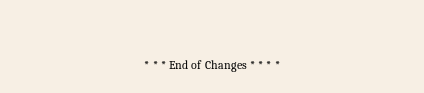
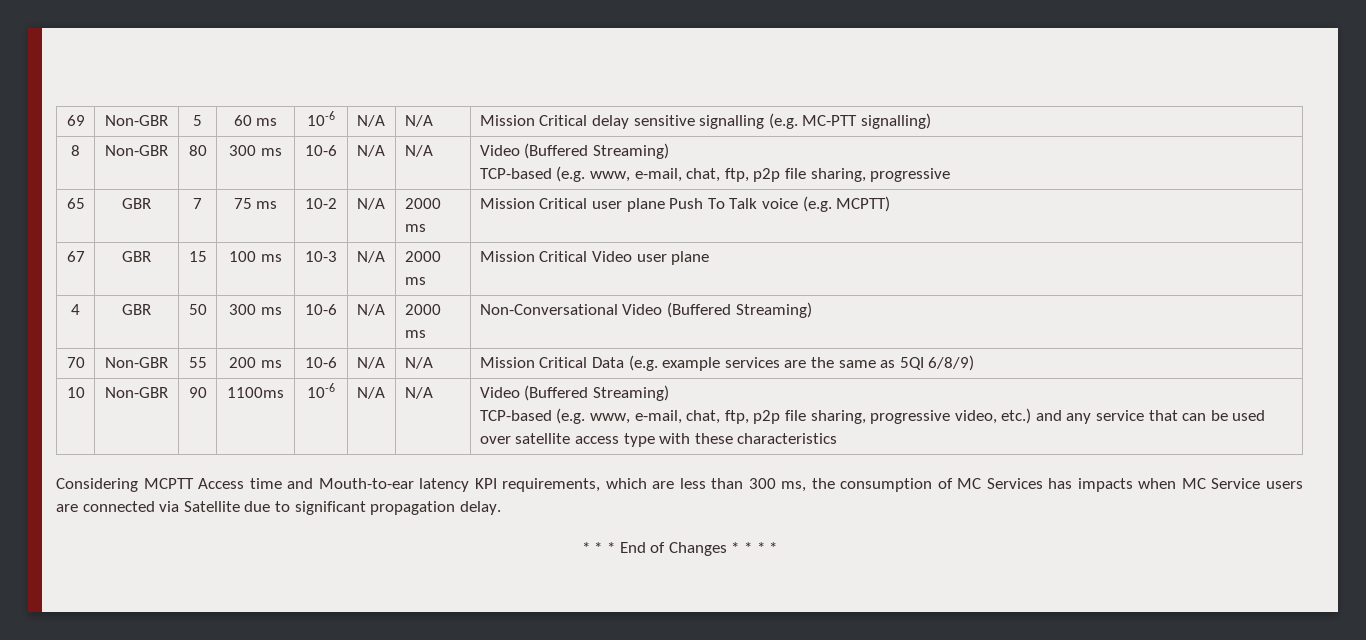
+ 69 | Non-GBR | 5 | 60 ms | 10-6 | N/A | N/A | Mission Critical delay sensitive signalling (e.g. MC-PTT signalling)
+ 8 | Non-GBR | 80 | 300 ms | 10-6 | N/A | N/A | Video (Buffered Streaming)
+ TCP-based (e.g. www, e-mail, chat, ftp, p2p file sharing, progressive
+ 65 | GBR | 7 | 75 ms | 10-2 | N/A | 2000 ms | Mission Critical user plane Push To Talk voice (e.g. MCPTT)
+ 67 | GBR | 15 | 100 ms | 10-3 | N/A | 2000 ms | Mission Critical Video user plane
+ 4 | GBR | 50 | 300 ms | 10-6 | N/A | 2000 ms | Non-Conversational Video (Buffered Streaming)
+ 70 | Non-GBR | 55 | 200 ms | 10-6 | N/A | N/A | Mission Critical Data (e.g. example services are the same as 5QI 6/8/9)
+ 10 | Non-GBR | 90 | 1100ms | 10-6 | N/A | N/A | Video (Buffered Streaming)
+ TCP-based (e.g. www, e-mail, chat, ftp, p2p file sharing, progressive video, etc.) and any service that can be used over satellite access type with these characteristics
+ Considering MCPTT Access time and Mouth-to-ear latency KPI requirements, which are less than 300 ms, the consumption of MC Services has impacts when MC Service users are connected via Satellite due to significant propagation delay.

